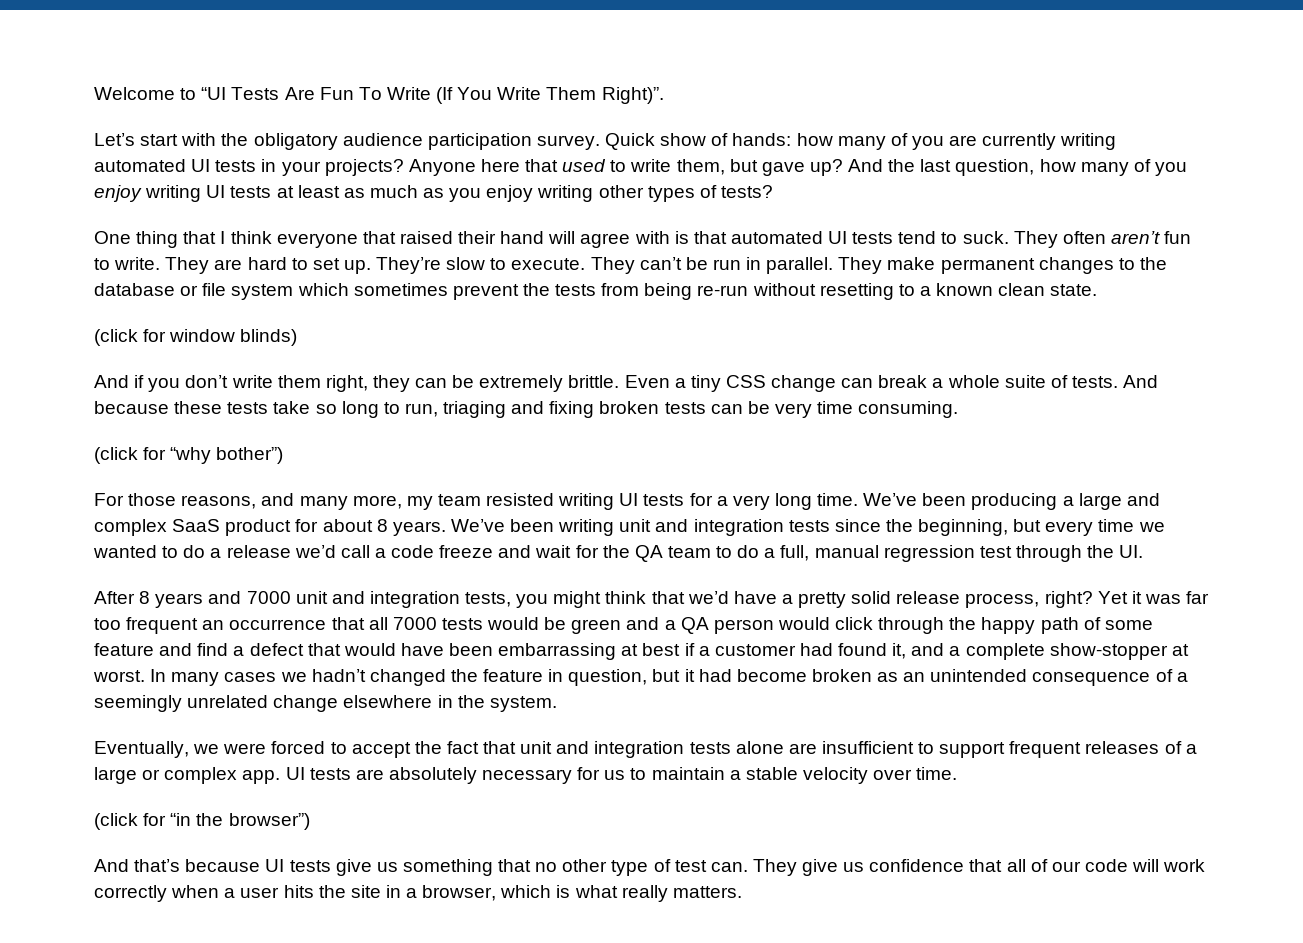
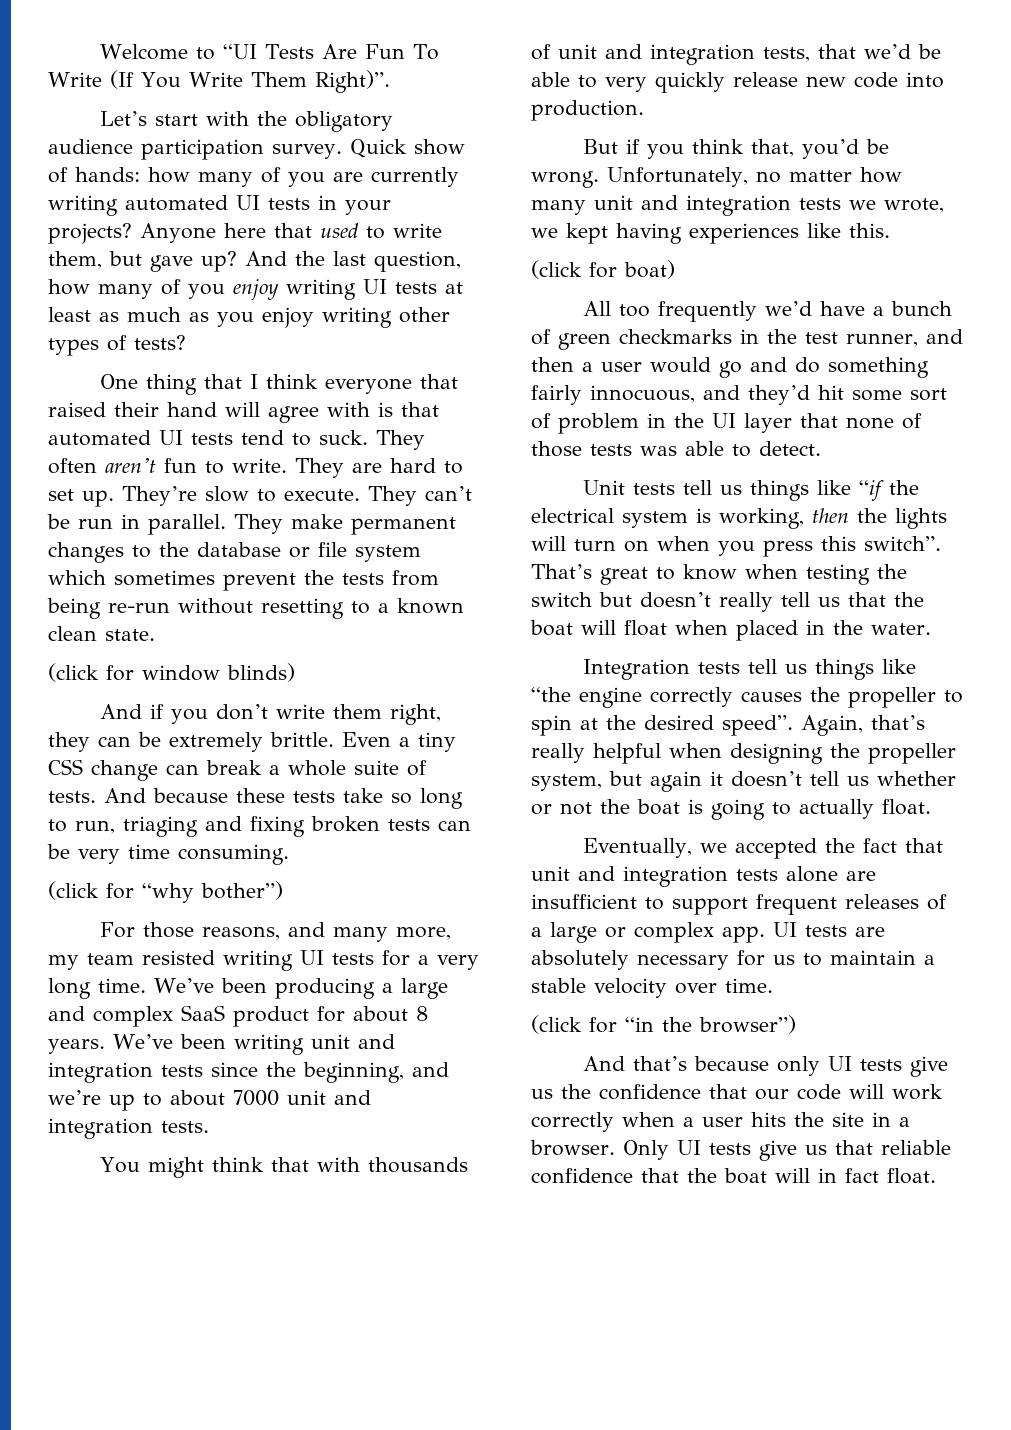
- We’ve been writing unit and integration tests since the beginning, but every time we wanted to do a release we’d call a code freeze and wait for the QA team to do a full, manual regression test through the UI.
- After 8 years and 7000 unit and integration tests, you might think that we’d have a pretty solid release process, right? Yet it was far too frequent an occurrence that all 7000 tests would be green and a QA person would click through the happy path of some feature and find a defect that would have been embarrassing at best if a customer had found it, and a complete show-stopper at worst. In many cases we hadn’t changed the feature in question, but it had become broken as an unintended consequence of a seemingly unrelated change elsewhere in the system.
- Eventually, we were forced to accept the fact that unit and integration tests alone are insufficient to support frequent releases of a large or complex app.
+ We’ve been writing unit and integration tests since the beginning, and we’re up to about 7000 unit and integration tests.
+ You might think that with thousands of unit and integration tests, that we’d be able to very quickly release new code into production.
+ But if you think that, you’d be wrong. Unfortunately, no matter how many unit and integration tests we wrote, we kept having experiences like this.
+ (click for boat)
+ All too frequently we’d have a bunch of green checkmarks in the test runner, and then a user would go and do something fairly innocuous, and they’d hit some sort of problem in the UI layer that none of those tests was able to detect.
+ Unit tests tell us things like “if the electrical system is working, then the lights will turn on when you press this switch”. That’s great to know when testing the switch but doesn’t really tell us that the boat will float when placed in the water.
+ Integration tests tell us things like “the engine correctly causes the propeller to spin at the desired speed”. Again, that’s really helpful when designing the propeller system, but again it doesn’t tell us whether or not the boat is going to actually float.
+ Eventually, we accepted the fact that unit and integration tests alone are insufficient to support frequent releases of a large or complex app.
- And that’s because UI tests give us something that no other type of test can. They give us confidence that all of our code will work correctly when a user hits the site in a browser, which is what really matters.
+ And that’s because only UI tests give us the confidence that our code will work correctly when a user hits the site in a browser. Only UI tests give us that reliable confidence that the boat will in fact float.

